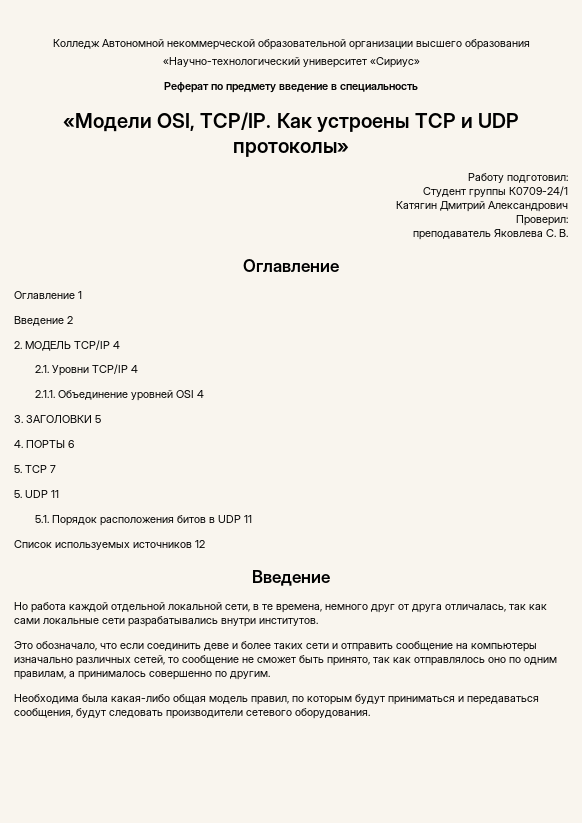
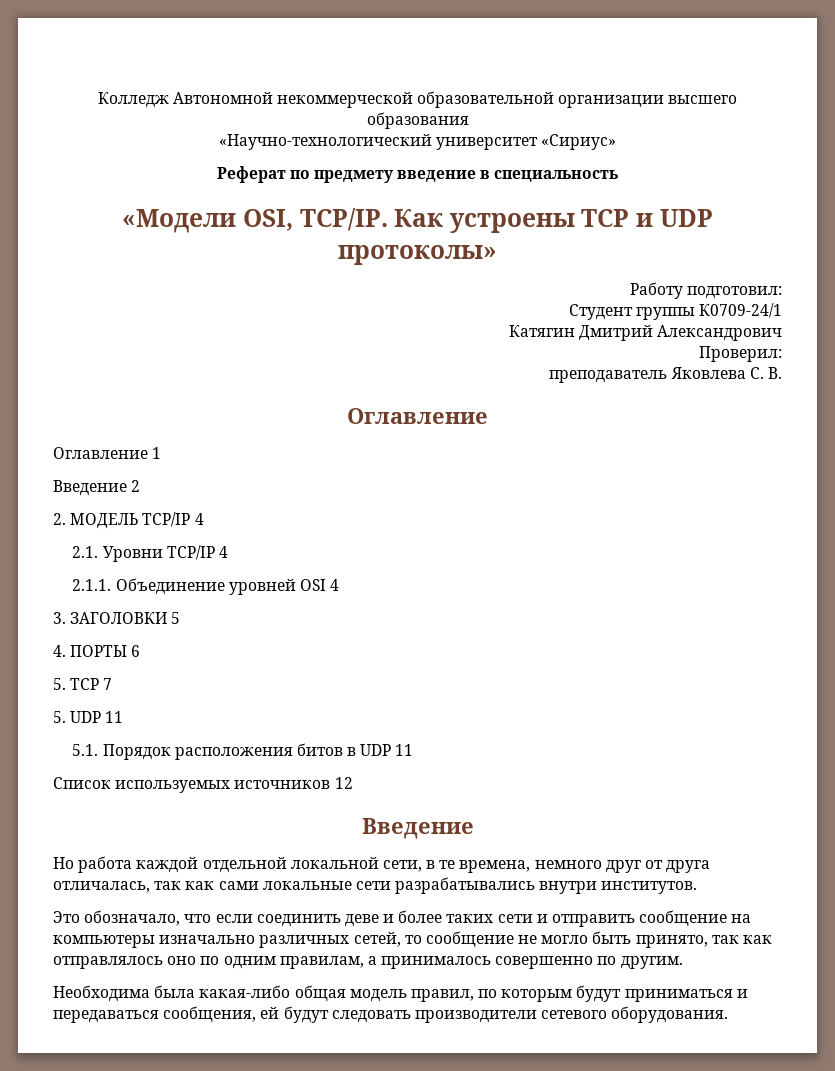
- Это обозначало, что если соединить деве и более таких сети и отправить сообщение на компьютеры изначально различных сетей, то сообщение не сможет быть принято, так как отправлялось оно по одним правилам, а принималось совершенно по другим.
+ Это обозначало, что если соединить деве и более таких сети и отправить сообщение на компьютеры изначально различных сетей, то сообщение не могло быть принято, так как отправлялось оно по одним правилам, а принималось совершенно по другим.
- Необходима была какая-либо общая модель правил, по которым будут приниматься и передаваться сообщения, будут следовать производители сетевого оборудования.
+ Необходима была какая-либо общая модель правил, по которым будут приниматься и передаваться сообщения, ей будут следовать производители сетевого оборудования.

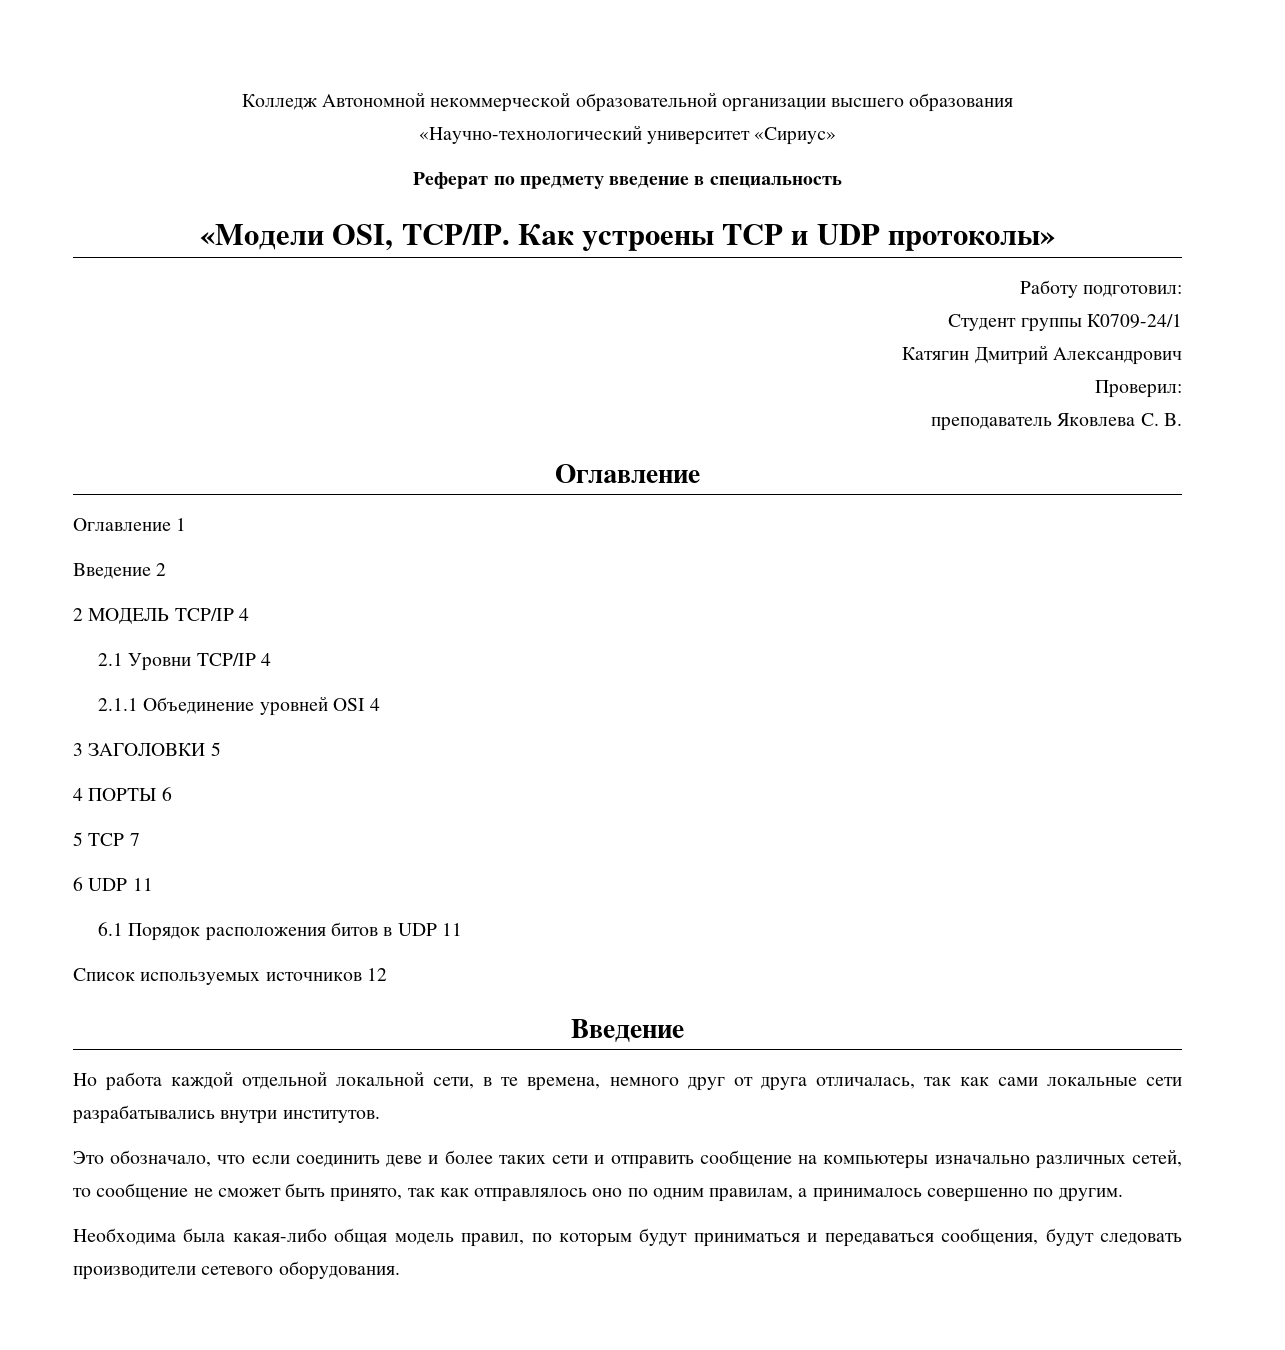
- 2. МОДЕЛЬ TCP/IP 4
+ 2 МОДЕЛЬ TCP/IP 4
- 2.1. Уровни TCP/IP 4
+ 2.1 Уровни TCP/IP 4
- 2.1.1. Объединение уровней OSI 4
+ 2.1.1 Объединение уровней OSI 4
- 3. ЗАГОЛОВКИ 5
+ 3 ЗАГОЛОВКИ 5
- 4. ПОРТЫ 6
+ 4 ПОРТЫ 6
- 5. TCP 7
+ 5 TCP 7
- 5. UDP 11
- 5.1. Порядок расположения битов в UDP 11
+ 6 UDP 11
+ 6.1 Порядок расположения битов в UDP 11
- Это обозначало, что если соединить деве и более таких сети и отправить сообщение на компьютеры изначально различных сетей, то сообщение не могло быть принято, так как отправлялось оно по одним правилам, а принималось совершенно по другим.
+ Это обозначало, что если соединить деве и более таких сети и отправить сообщение на компьютеры изначально различных сетей, то сообщение не сможет быть принято, так как отправлялось оно по одним правилам, а принималось совершенно по другим.
- Необходима была какая-либо общая модель правил, по которым будут приниматься и передаваться сообщения, ей будут следовать производители сетевого оборудования.
+ Необходима была какая-либо общая модель правил, по которым будут приниматься и передаваться сообщения, будут следовать производители сетевого оборудования.

